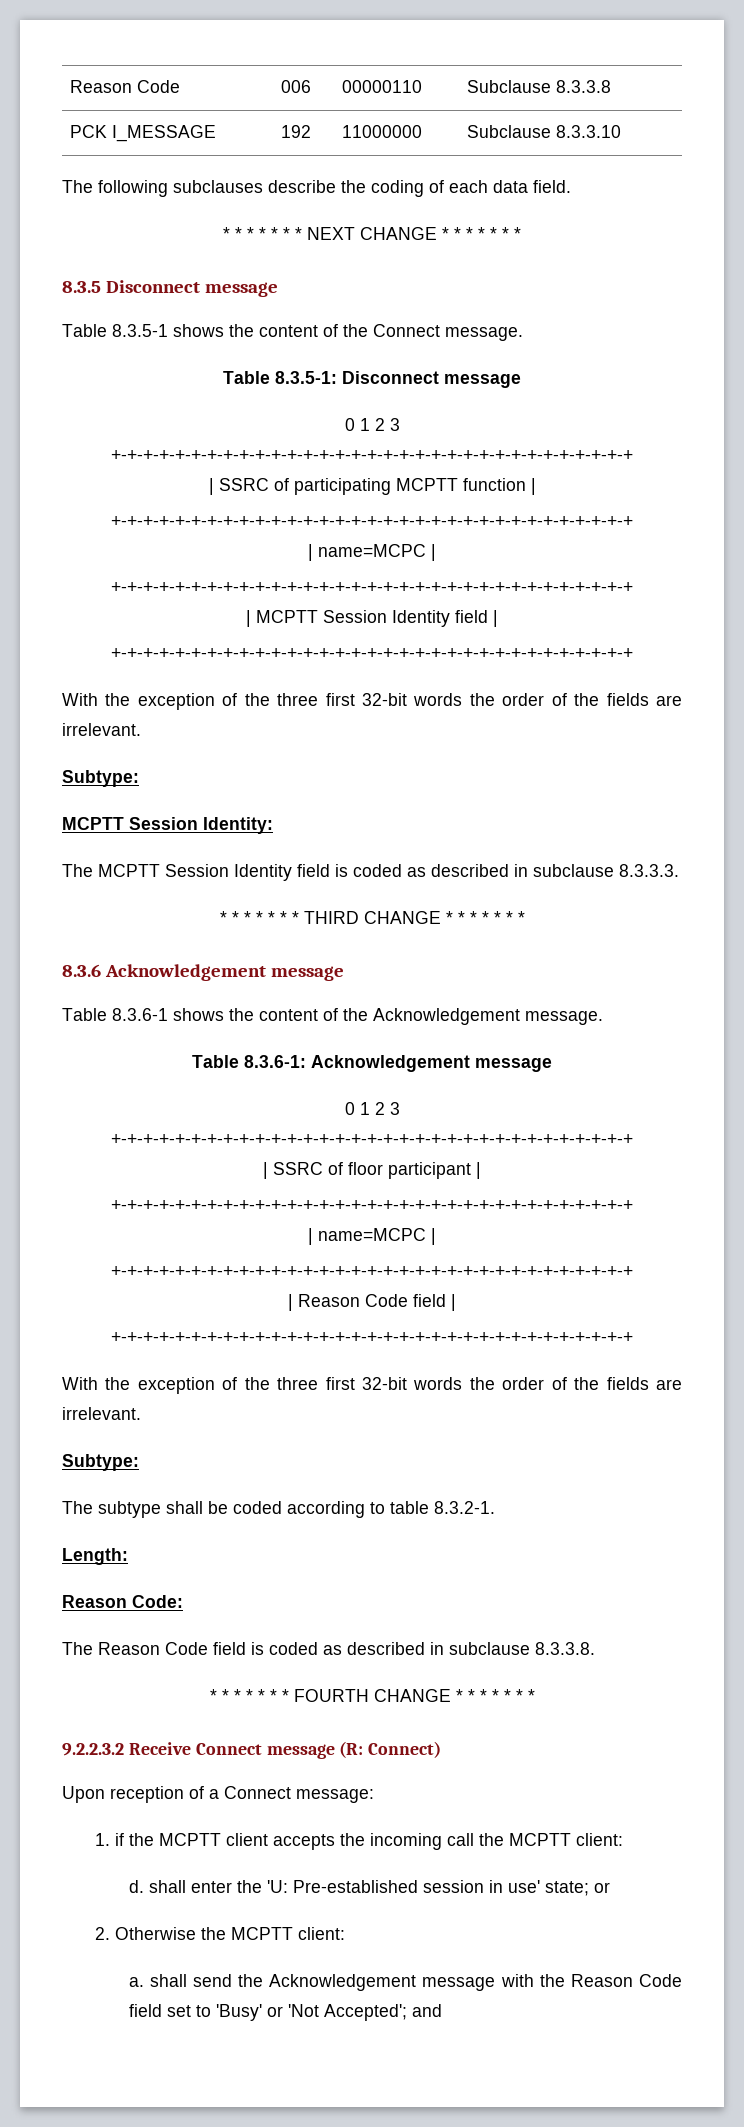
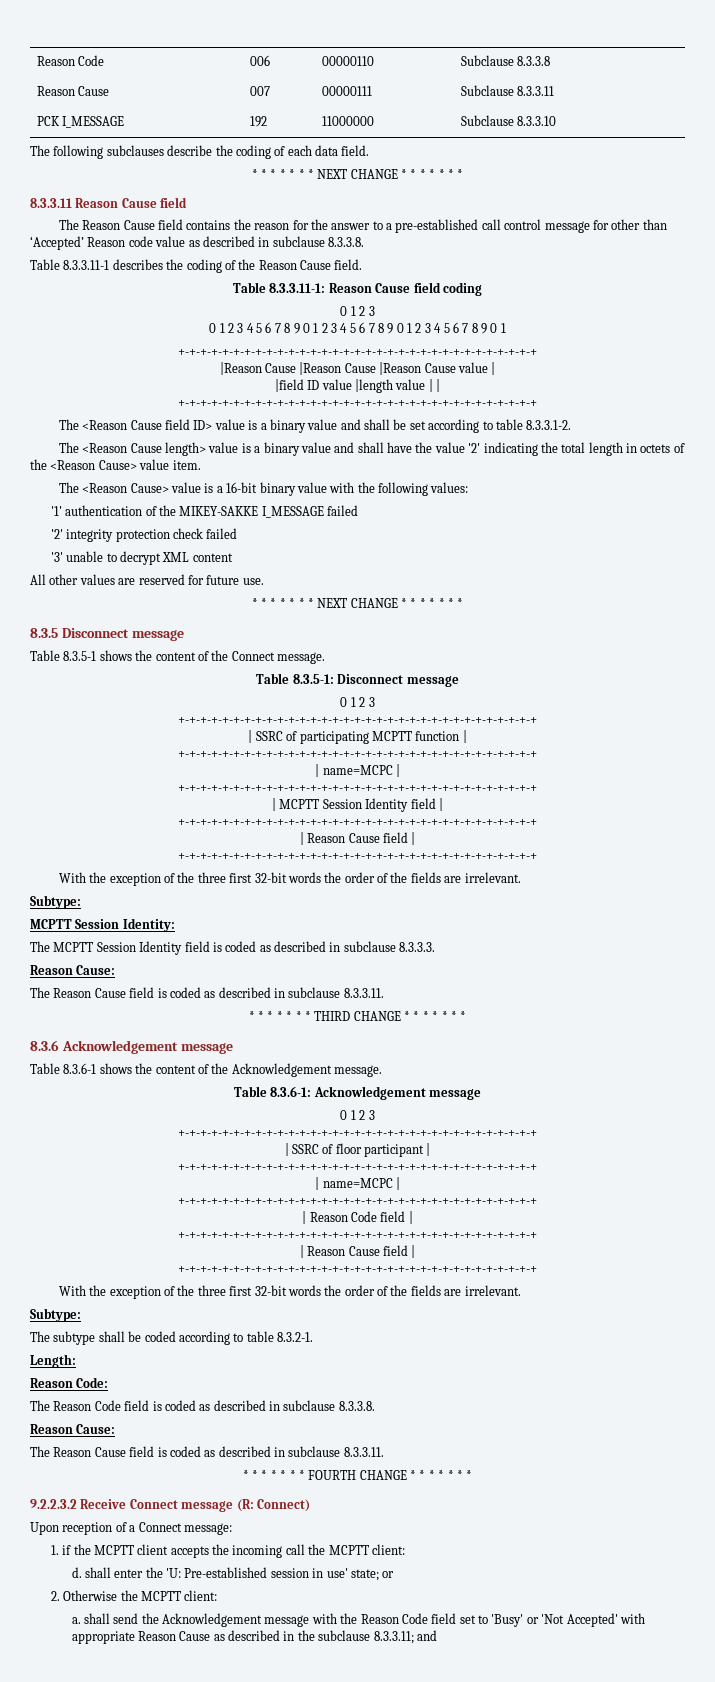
+ Reason Cause | 007 | 00000111 | Subclause 8.3.3.11
+ 8.3.3.11 Reason Cause field
+ The Reason Cause field contains the reason for the answer to a pre-established call control message for other than ‘Accepted’ Reason code value as described in subclause 8.3.3.8.
+ Table 8.3.3.11-1 describes the coding of the Reason Cause field.
+ Table 8.3.3.11-1: Reason Cause field coding
+ 0 1 2 3
+ 0 1 2 3 4 5 6 7 8 9 0 1 2 3 4 5 6 7 8 9 0 1 2 3 4 5 6 7 8 9 0 1
+ +-+-+-+-+-+-+-+-+-+-+-+-+-+-+-+-+-+-+-+-+-+-+-+-+-+-+-+-+-+-+-+-+
+ |Reason Cause |Reason Cause |Reason Cause value |
+ |field ID value |length value | |
+ +-+-+-+-+-+-+-+-+-+-+-+-+-+-+-+-+-+-+-+-+-+-+-+-+-+-+-+-+-+-+-+-+
+ The <Reason Cause field ID> value is a binary value and shall be set according to table 8.3.3.1-2.
+ The <Reason Cause length> value is a binary value and shall have the value '2' indicating the total length in octets of the <Reason Cause> value item.
+ The <Reason Cause> value is a 16-bit binary value with the following values:
+ '1' authentication of the MIKEY-SAKKE I_MESSAGE failed
+ '2' integrity protection check failed
+ '3' unable to decrypt XML content
+ All other values are reserved for future use.
+ * * * * * * * NEXT CHANGE * * * * * * *
  | MCPTT Session Identity field |
+ +-+-+-+-+-+-+-+-+-+-+-+-+-+-+-+-+-+-+-+-+-+-+-+-+-+-+-+-+-+-+-+-+
+ | Reason Cause field |
  The MCPTT Session Identity field is coded as described in subclause 8.3.3.3.
+ Reason Cause:
+ The Reason Cause field is coded as described in subclause 8.3.3.11.
  | Reason Code field |
+ +-+-+-+-+-+-+-+-+-+-+-+-+-+-+-+-+-+-+-+-+-+-+-+-+-+-+-+-+-+-+-+-+
+ | Reason Cause field |
  The Reason Code field is coded as described in subclause 8.3.3.8.
+ Reason Cause:
+ The Reason Cause field is coded as described in subclause 8.3.3.11.
- a. shall send the Acknowledgement message with the Reason Code field set to 'Busy' or 'Not Accepted'; and
+ a. shall send the Acknowledgement message with the Reason Code field set to 'Busy' or 'Not Accepted' with appropriate Reason Cause as described in the subclause 8.3.3.11; and

